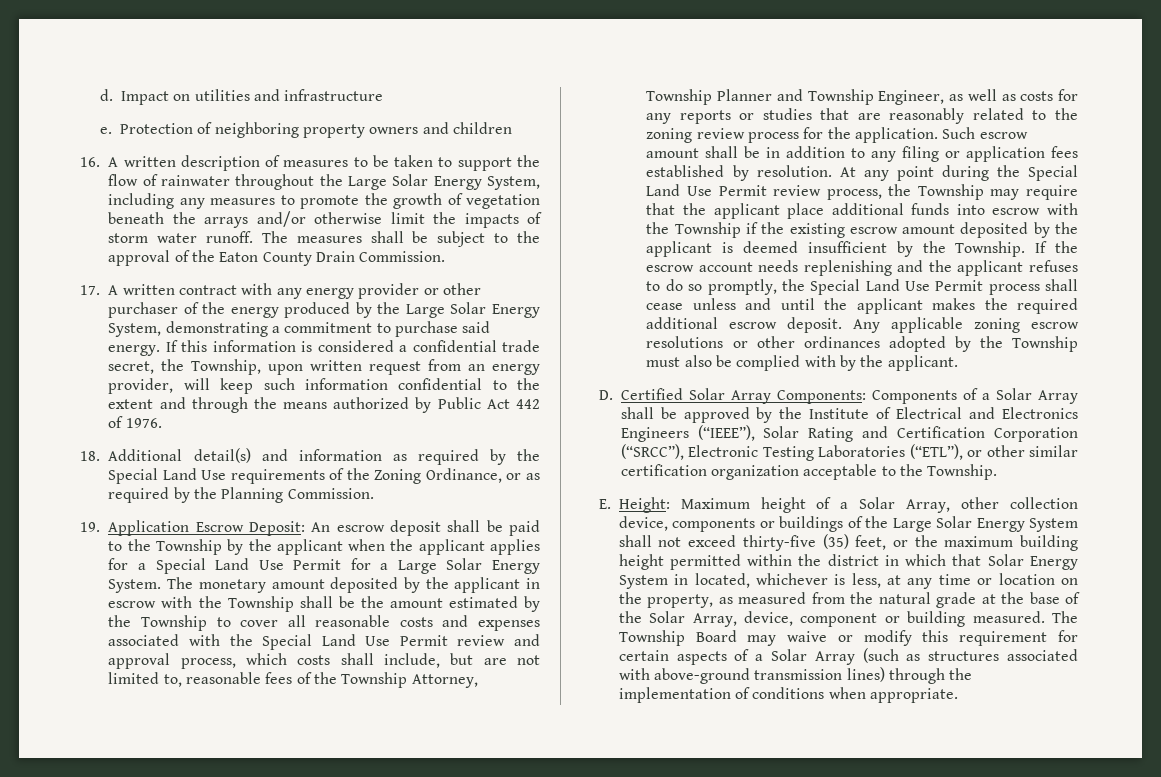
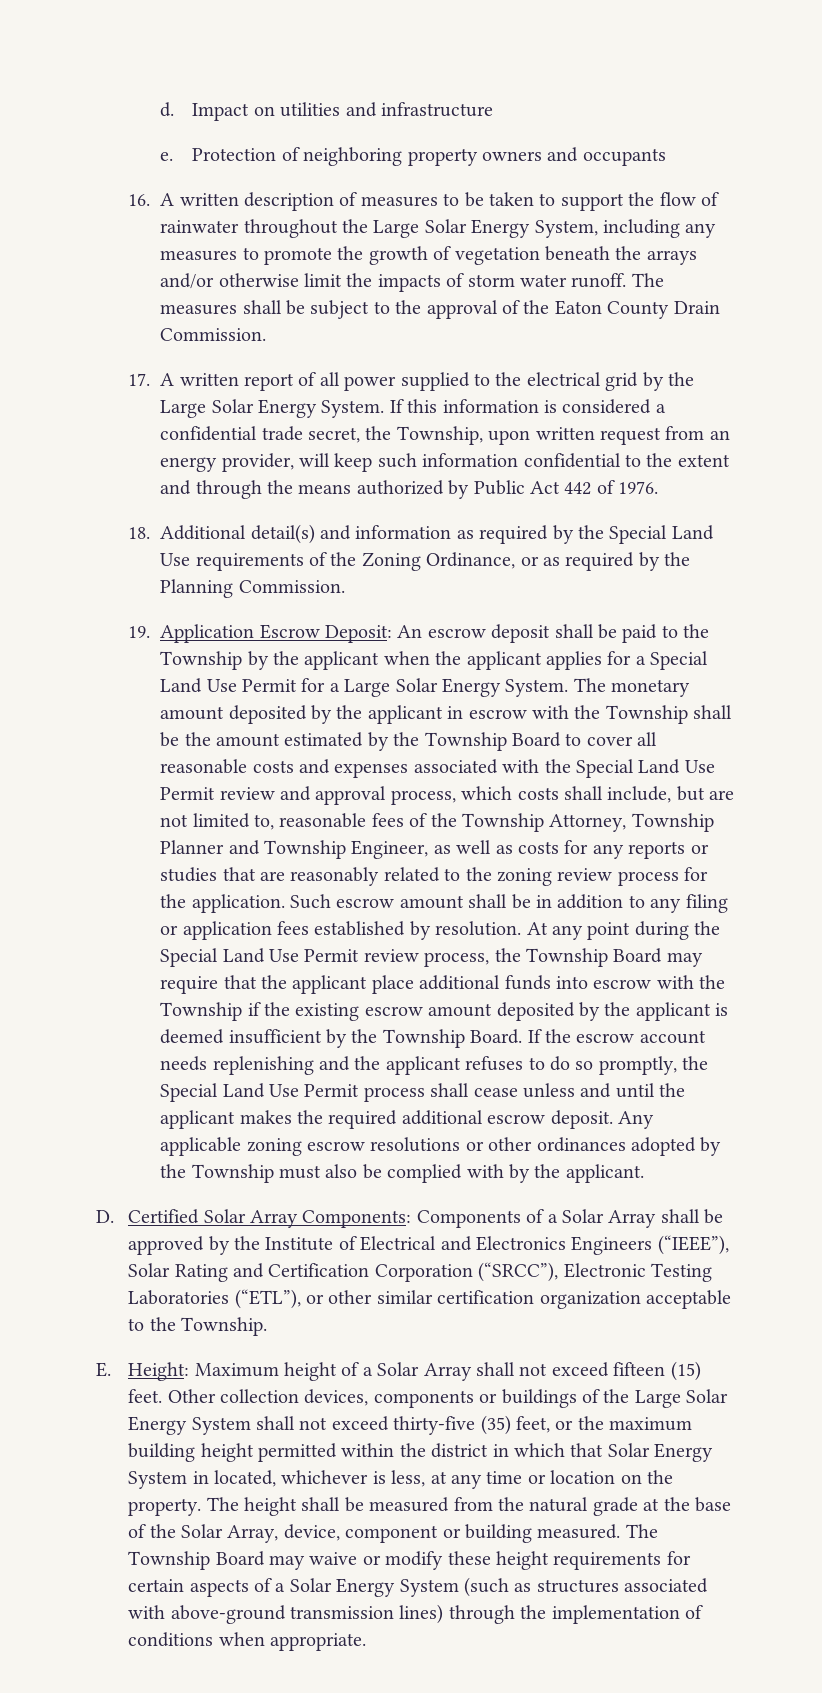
- Protection of neighboring property owners and children
+ Protection of neighboring property owners and occupants
- 17. A written contract with any energy provider or other purchaser of the energy produced by the Large Solar Energy System, demonstrating a commitment to purchase said energy.
+ 17. A written report of all power supplied to the electrical grid by the Large Solar Energy System.
- The monetary amount deposited by the applicant in escrow with the Township shall be the amount estimated by the Township to cover all reasonable costs and expenses associated with the Special Land Use Permit review and approval process, which costs shall include, but are not limited to, reasonable fees of the Township Attorney, Township Planner and Township Engineer, as well as costs for any reports or studies that are reasonably related to the zoning review process for the application.
+ The monetary amount deposited by the applicant in escrow with the Township shall be the amount estimated by the Township Board to cover all reasonable costs and expenses associated with the Special Land Use Permit review and approval process, which costs shall include, but are not limited to, reasonable fees of the Township Attorney, Township Planner and Township Engineer, as well as costs for any reports or studies that are reasonably related to the zoning review process for the application.
- At any point during the Special Land Use Permit review process, the Township may require that the applicant place additional funds into escrow with the Township if the existing escrow amount deposited by the applicant is deemed insufficient by the Township.
+ At any point during the Special Land Use Permit review process, the Township Board may require that the applicant place additional funds into escrow with the Township if the existing escrow amount deposited by the applicant is deemed insufficient by the Township Board.
- Maximum height of a Solar Array, other collection device, components or buildings of the Large Solar Energy System shall not exceed thirty-five (35) feet, or the maximum building height permitted within the district in which that Solar Energy System in located, whichever is less, at any time or location on the property, as measured from the natural grade at the base of the Solar Array, device, component or building measured.
+ Maximum height of a Solar Array shall not exceed fifteen (15) feet. Other collection devices, components or buildings of the Large Solar Energy System shall not exceed thirty-five (35) feet, or the maximum building height permitted within the district in which that Solar Energy System in located, whichever is less, at any time or location on the property. The height shall be measured from the natural grade at the base of the Solar Array, device, component or building measured.
- The Township Board may waive or modify this requirement for certain aspects of a Solar Array (such as structures associated with above-ground transmission lines) through the implementation of conditions when appropriate.
+ The Township Board may waive or modify these height requirements for certain aspects of a Solar Energy System (such as structures associated with above-ground transmission lines) through the implementation of conditions when appropriate.

